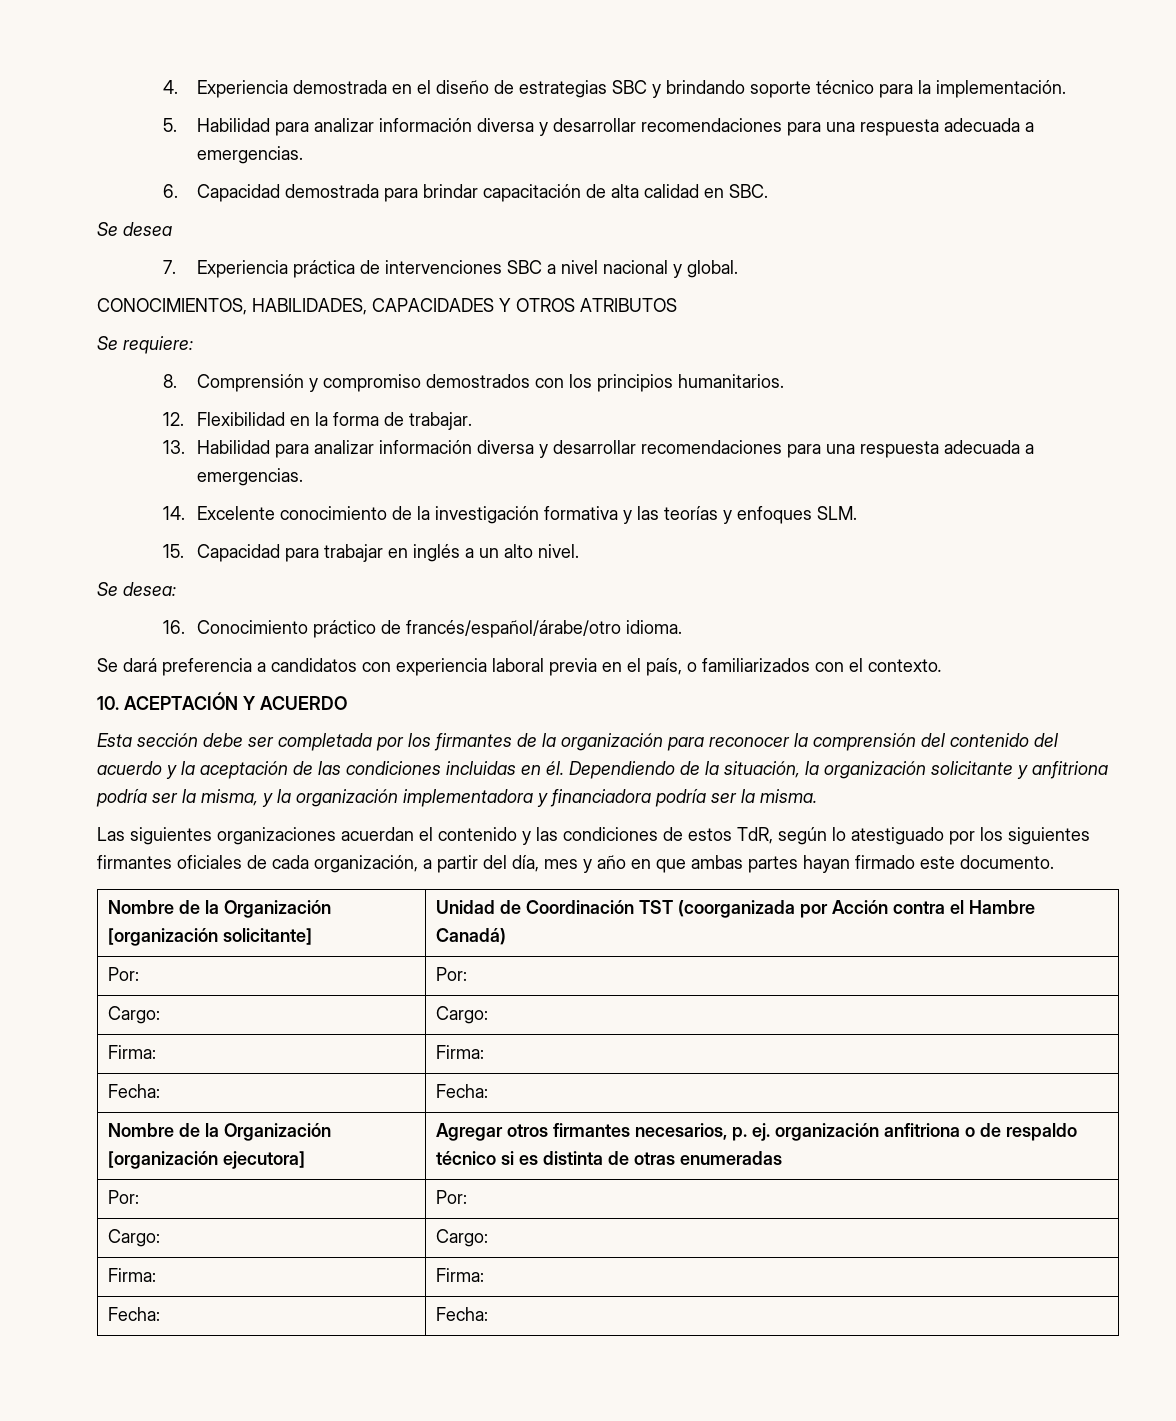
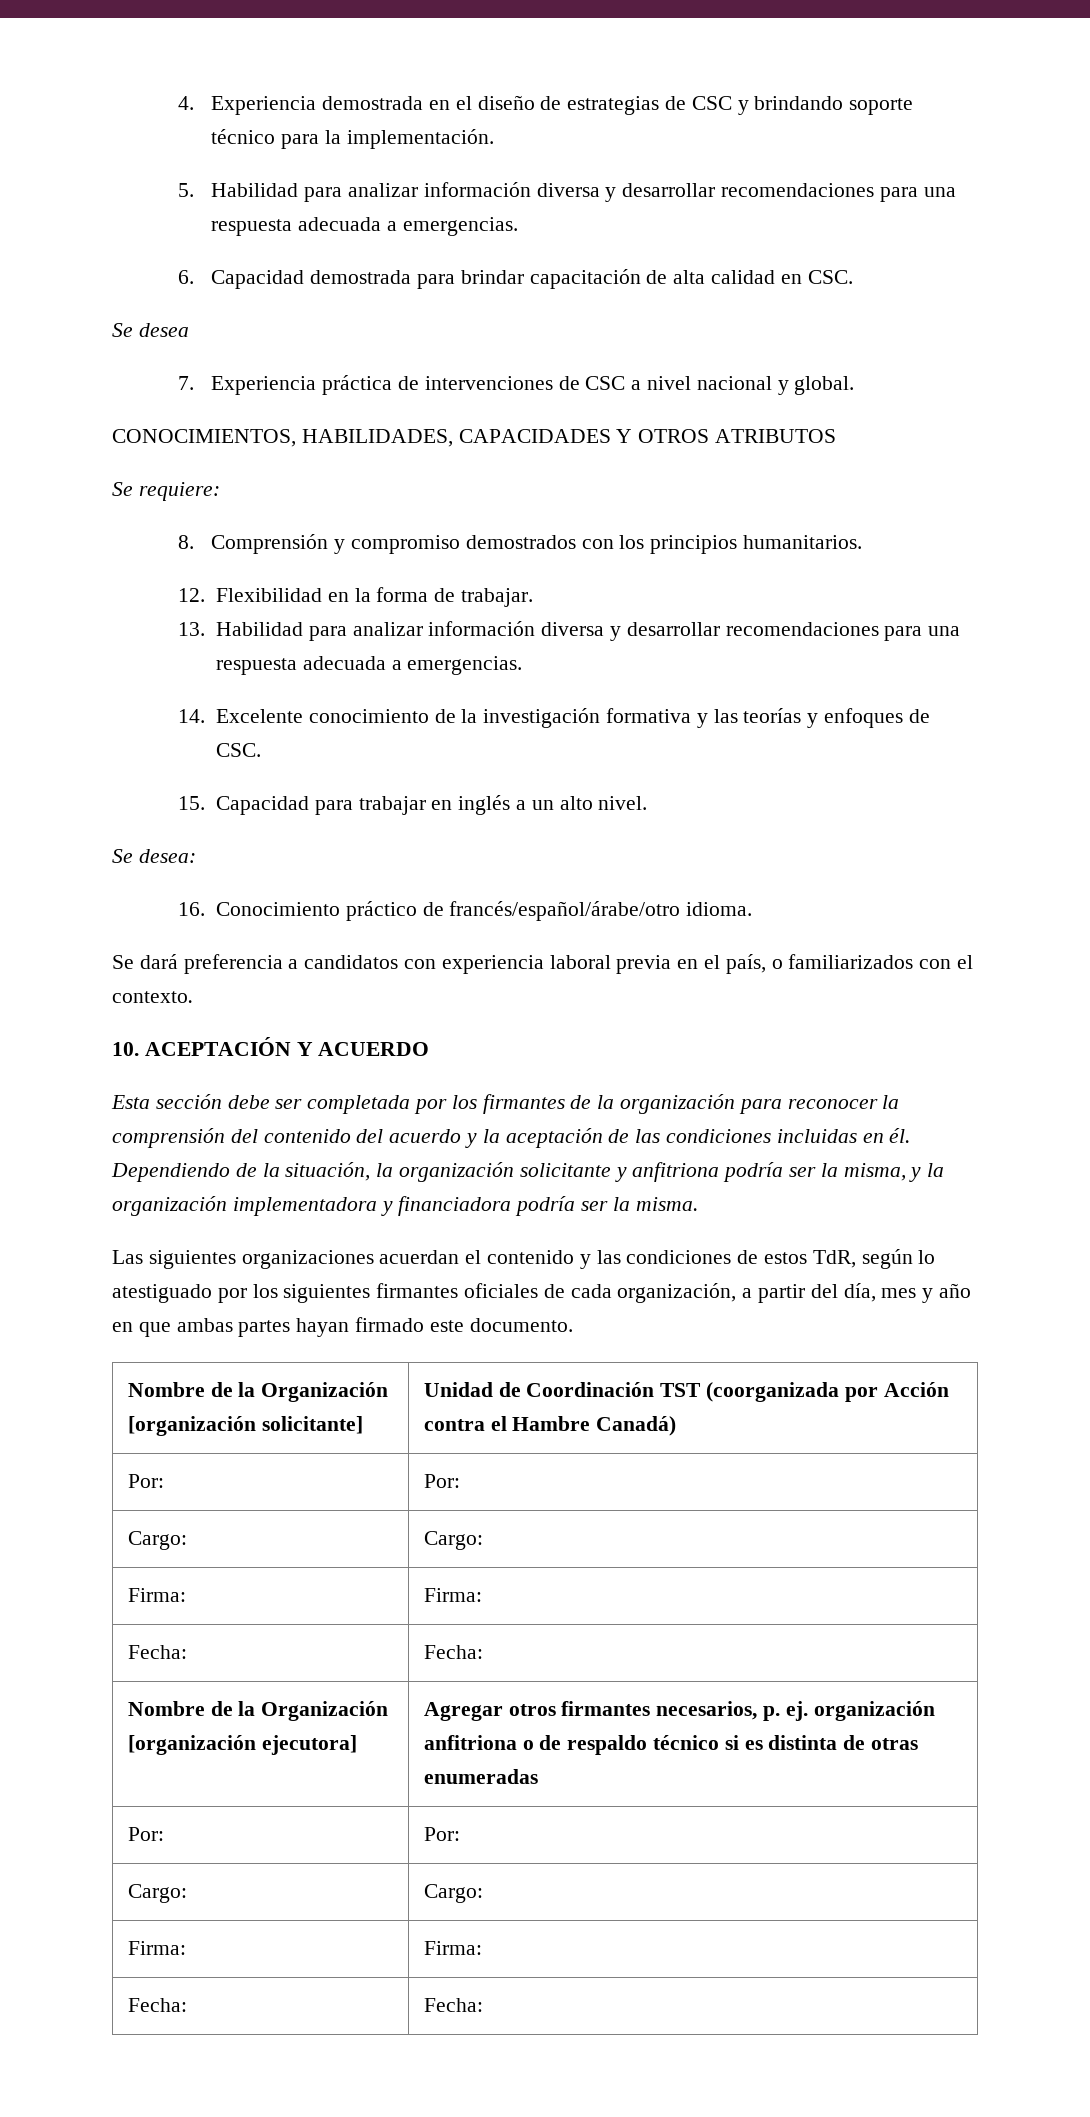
- 4. Experiencia demostrada en el diseño de estrategias SBC y brindando soporte técnico para la implementación.
+ 4. Experiencia demostrada en el diseño de estrategias de CSC y brindando soporte técnico para la implementación.
- 6. Capacidad demostrada para brindar capacitación de alta calidad en SBC.
+ 6. Capacidad demostrada para brindar capacitación de alta calidad en CSC.
- 7. Experiencia práctica de intervenciones SBC a nivel nacional y global.
+ 7. Experiencia práctica de intervenciones de CSC a nivel nacional y global.
- 14. Excelente conocimiento de la investigación formativa y las teorías y enfoques SLM.
+ 14. Excelente conocimiento de la investigación formativa y las teorías y enfoques de CSC.

